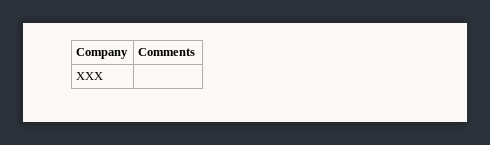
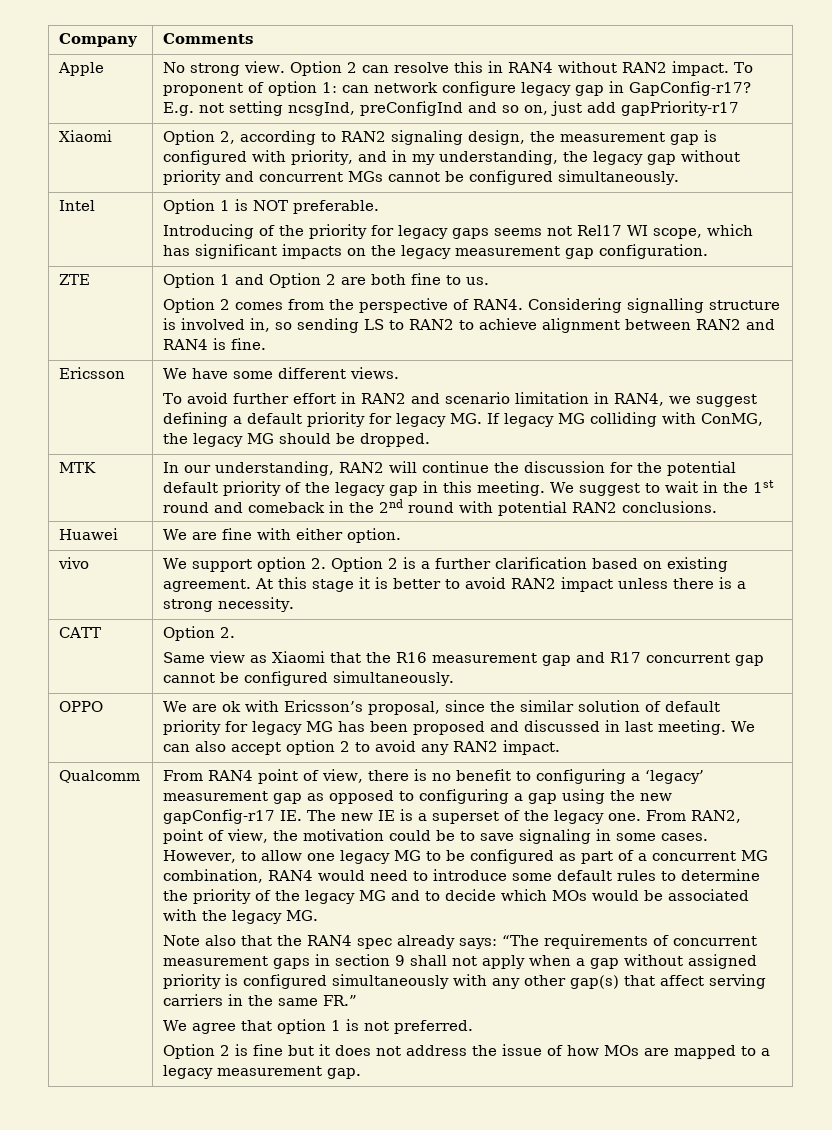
- XXX |
+ Apple | No strong view. Option 2 can resolve this in RAN4 without RAN2 impact. To proponent of option 1: can network configure legacy gap in GapConfig-r17? E.g. not setting ncsgInd, preConfigInd and so on, just add gapPriority-r17
+ Xiaomi | Option 2, according to RAN2 signaling design, the measurement gap is configured with priority, and in my understanding, the legacy gap without priority and concurrent MGs cannot be configured simultaneously.
+ Intel | Option 1 is NOT preferable.
+ Introducing of the priority for legacy gaps seems not Rel17 WI scope, which has significant impacts on the legacy measurement gap configuration.
+ ZTE | Option 1 and Option 2 are both fine to us.
+ Option 2 comes from the perspective of RAN4. Considering signalling structure is involved in, so sending LS to RAN2 to achieve alignment between RAN2 and RAN4 is fine.
+ Ericsson | We have some different views.
+ To avoid further effort in RAN2 and scenario limitation in RAN4, we suggest defining a default priority for legacy MG. If legacy MG colliding with ConMG, the legacy MG should be dropped.
+ MTK | In our understanding, RAN2 will continue the discussion for the potential default priority of the legacy gap in this meeting. We suggest to wait in the 1st round and comeback in the 2nd round with potential RAN2 conclusions.
+ Huawei | We are fine with either option.
+ vivo | We support option 2. Option 2 is a further clarification based on existing agreement. At this stage it is better to avoid RAN2 impact unless there is a strong necessity.
+ CATT | Option 2.
+ Same view as Xiaomi that the R16 measurement gap and R17 concurrent gap cannot be configured simultaneously.
+ OPPO | We are ok with Ericsson’s proposal, since the similar solution of default priority for legacy MG has been proposed and discussed in last meeting. We can also accept option 2 to avoid any RAN2 impact.
+ Qualcomm | From RAN4 point of view, there is no benefit to configuring a ‘legacy’ measurement gap as opposed to configuring a gap using the new gapConfig-r17 IE. The new IE is a superset of the legacy one. From RAN2, point of view, the motivation could be to save signaling in some cases. However, to allow one legacy MG to be configured as part of a concurrent MG combination, RAN4 would need to introduce some default rules to determine the priority of the legacy MG and to decide which MOs would be associated with the legacy MG.
+ Note also that the RAN4 spec already says: “The requirements of concurrent measurement gaps in section 9 shall not apply when a gap without assigned priority is configured simultaneously with any other gap(s) that affect serving carriers in the same FR.”
+ We agree that option 1 is not preferred.
+ Option 2 is fine but it does not address the issue of how MOs are mapped to a legacy measurement gap.

